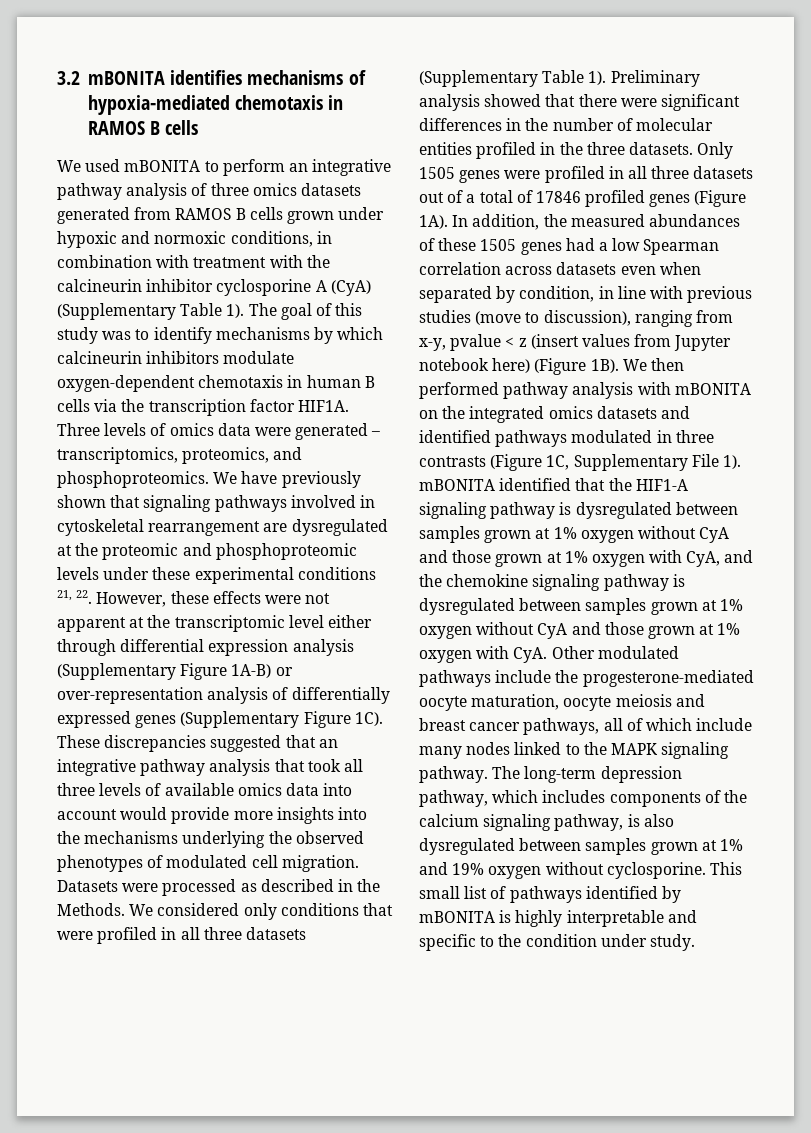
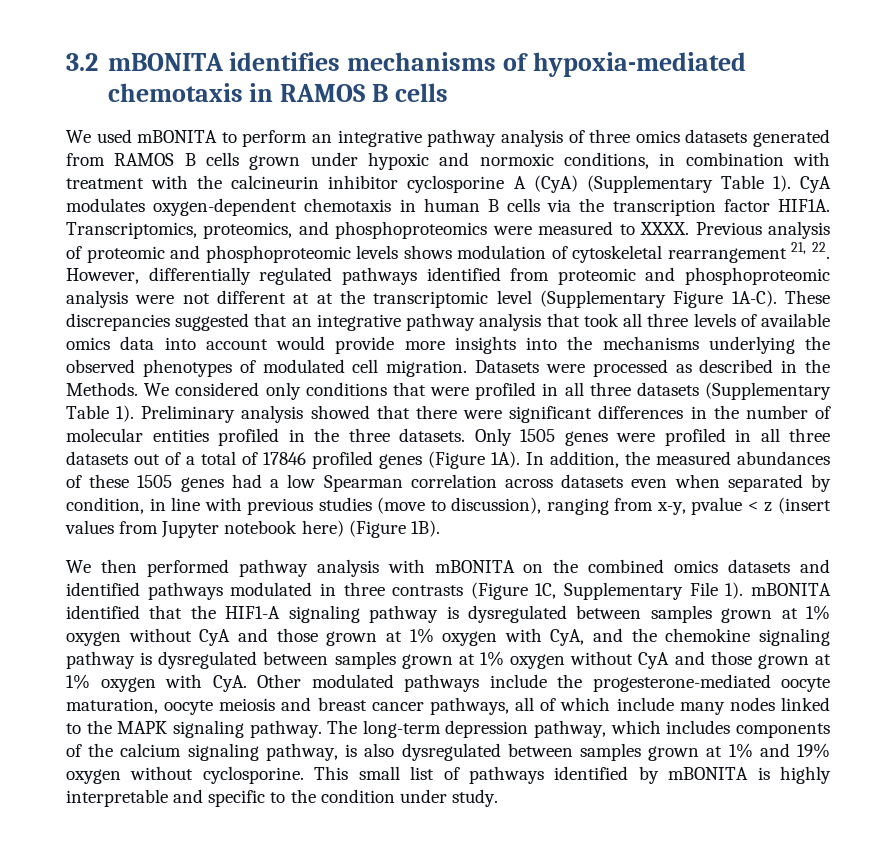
- The goal of this study was to identify mechanisms by which calcineurin inhibitors modulate oxygen-dependent chemotaxis in human B cells via the transcription factor HIF1A.
+ CyA modulates oxygen-dependent chemotaxis in human B cells via the transcription factor HIF1A.
- Three levels of omics data were generated – transcriptomics, proteomics, and phosphoproteomics. We have previously shown that signaling pathways involved in cytoskeletal rearrangement are dysregulated at the proteomic and phosphoproteomic levels under these experimental conditions 21, 22. However, these effects were not apparent at the transcriptomic level either through differential expression analysis (Supplementary Figure 1A-B) or over-representation analysis of differentially expressed genes (Supplementary Figure 1C).
+ Transcriptomics, proteomics, and phosphoproteomics were measured to XXXX. Previous analysis of proteomic and phosphoproteomic levels shows modulation of cytoskeletal rearrangement 21, 22. However, differentially regulated pathways identified from proteomic and phosphoproteomic analysis were not different at at the transcriptomic level (Supplementary Figure 1A-C).
- In addition, the measured abundances of these 1505 genes had a low Spearman correlation across datasets even when separated by condition, in line with previous studies (move to discussion), ranging from x-y, pvalue < z (insert values from Jupyter notebook here) (Figure 1B). We then performed pathway analysis with mBONITA on the integrated omics datasets and identified pathways modulated in three contrasts (Figure 1C, Supplementary File 1). mBONITA identified that the HIF1-A signaling pathway is dysregulated between samples grown at 1% oxygen without CyA and those grown at 1% oxygen with CyA, and the chemokine signaling pathway is dysregulated between samples grown at 1% oxygen without CyA and those grown at 1% oxygen with CyA. Other modulated pathways include the progesterone-mediated oocyte maturation, oocyte meiosis and breast cancer pathways, all of which include many nodes linked to the MAPK signaling pathway.
+ In addition, the measured abundances of these 1505 genes had a low Spearman correlation across datasets even when separated by condition, in line with previous studies (move to discussion), ranging from x-y, pvalue < z (insert values from Jupyter notebook here) (Figure 1B).
+ We then performed pathway analysis with mBONITA on the combined omics datasets and identified pathways modulated in three contrasts (Figure 1C, Supplementary File 1). mBONITA identified that the HIF1-A signaling pathway is dysregulated between samples grown at 1% oxygen without CyA and those grown at 1% oxygen with CyA, and the chemokine signaling pathway is dysregulated between samples grown at 1% oxygen without CyA and those grown at 1% oxygen with CyA. Other modulated pathways include the progesterone-mediated oocyte maturation, oocyte meiosis and breast cancer pathways, all of which include many nodes linked to the MAPK signaling pathway.

